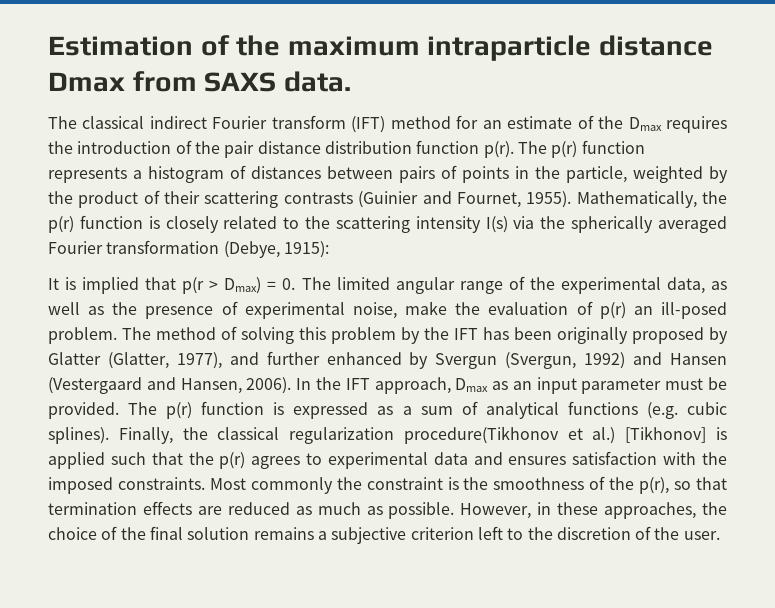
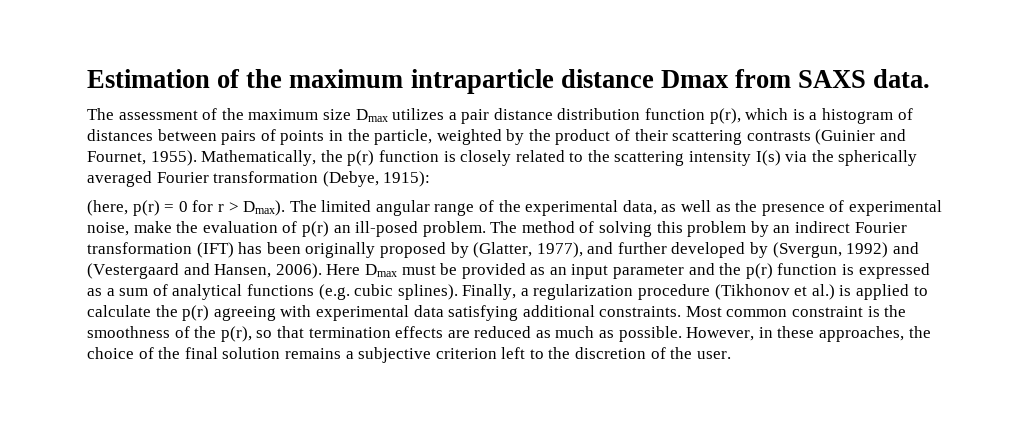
- The classical indirect Fourier transform (IFT) method for an estimate of the Dmax requires the introduction of the pair distance distribution function p(r). The p(r) function represents a histogram of distances between pairs of points in the particle, weighted by the product of their scattering contrasts (Guinier and Fournet, 1955).
+ The assessment of the maximum size Dmax utilizes a pair distance distribution function p(r), which is a histogram of distances between pairs of points in the particle, weighted by the product of their scattering contrasts (Guinier and Fournet, 1955).
- It is implied that p(r > Dmax) = 0. The limited angular range of the experimental data, as well as the presence of experimental noise, make the evaluation of p(r) an ill-posed problem.
+ (here, p(r) = 0 for r > Dmax). The limited angular range of the experimental data, as well as the presence of experimental noise, make the evaluation of p(r) an ill-posed problem.
- The method of solving this problem by the IFT has been originally proposed by Glatter (Glatter, 1977), and further enhanced by Svergun (Svergun, 1992) and Hansen (Vestergaard and Hansen, 2006).
+ The method of solving this problem by an indirect Fourier transformation (IFT) has been originally proposed by (Glatter, 1977), and further developed by (Svergun, 1992) and (Vestergaard and Hansen, 2006).
- In the IFT approach, Dmax as an input parameter must be provided. The p(r) function is expressed as a sum of analytical functions (e.g. cubic splines).
+ Here Dmax must be provided as an input parameter and the p(r) function is expressed as a sum of analytical functions (e.g. cubic splines).
- Finally, the classical regularization procedure(Tikhonov et al.) [Tikhonov] is applied such that the p(r) agrees to experimental data and ensures satisfaction with the imposed constraints. Most commonly the constraint is the smoothness of the p(r), so that termination effects are reduced as much as possible.
+ Finally, a regularization procedure (Tikhonov et al.) is applied to calculate the p(r) agreeing with experimental data satisfying additional constraints. Most common constraint is the smoothness of the p(r), so that termination effects are reduced as much as possible.

